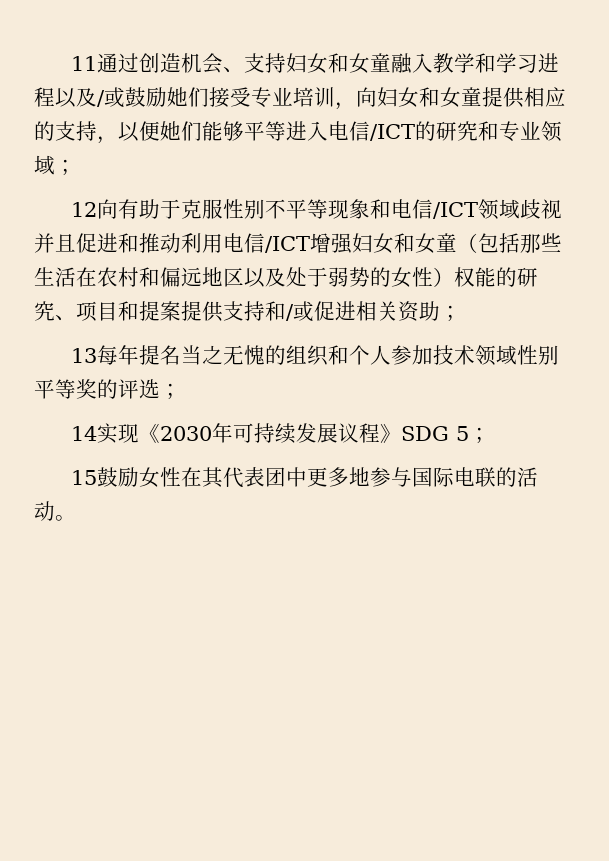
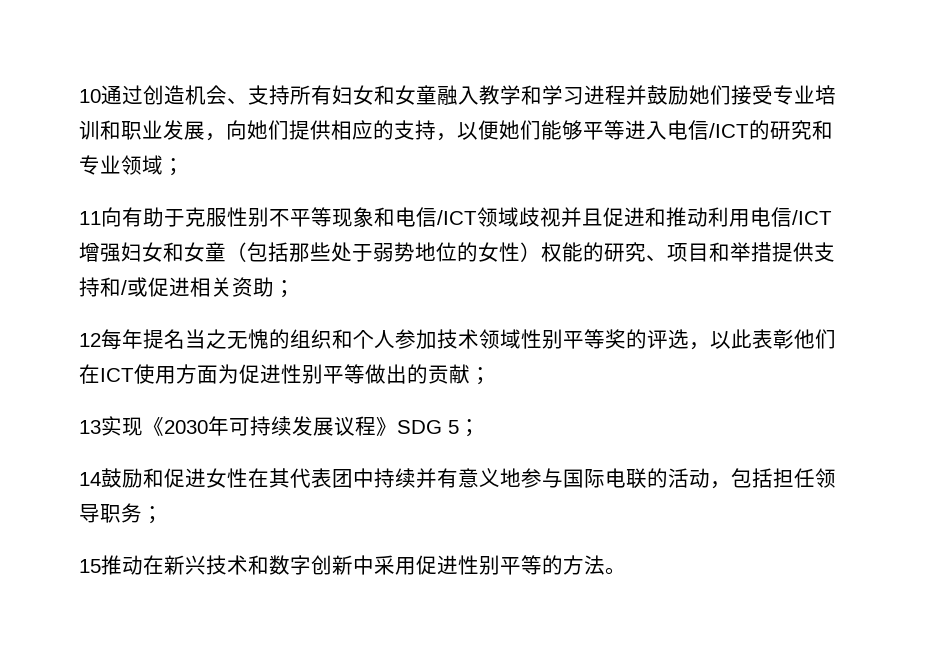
- 11通过创造机会、支持妇女和女童融入教学和学习进程以及/或鼓励她们接受专业培训，向妇女和女童提供相应的支持，以便她们能够平等进入电信/ICT的研究和专业领域；
+ 10通过创造机会、支持所有妇女和女童融入教学和学习进程并鼓励她们接受专业培训和职业发展，向她们提供相应的支持，以便她们能够平等进入电信/ICT的研究和专业领域；
- 12向有助于克服性别不平等现象和电信/ICT领域歧视并且促进和推动利用电信/ICT增强妇女和女童（包括那些生活在农村和偏远地区以及处于弱势的女性）权能的研究、项目和提案提供支持和/或促进相关资助；
+ 11向有助于克服性别不平等现象和电信/ICT领域歧视并且促进和推动利用电信/ICT增强妇女和女童（包括那些处于弱势地位的女性）权能的研究、项目和举措提供支持和/或促进相关资助；
- 13每年提名当之无愧的组织和个人参加技术领域性别平等奖的评选；
- 14实现《2030年可持续发展议程》SDG 5；
+ 12每年提名当之无愧的组织和个人参加技术领域性别平等奖的评选，以此表彰他们在ICT使用方面为促进性别平等做出的贡献；
+ 13实现《2030年可持续发展议程》SDG 5；
- 15鼓励女性在其代表团中更多地参与国际电联的活动。
+ 14鼓励和促进女性在其代表团中持续并有意义地参与国际电联的活动，包括担任领导职务；
+ 15推动在新兴技术和数字创新中采用促进性别平等的方法。

